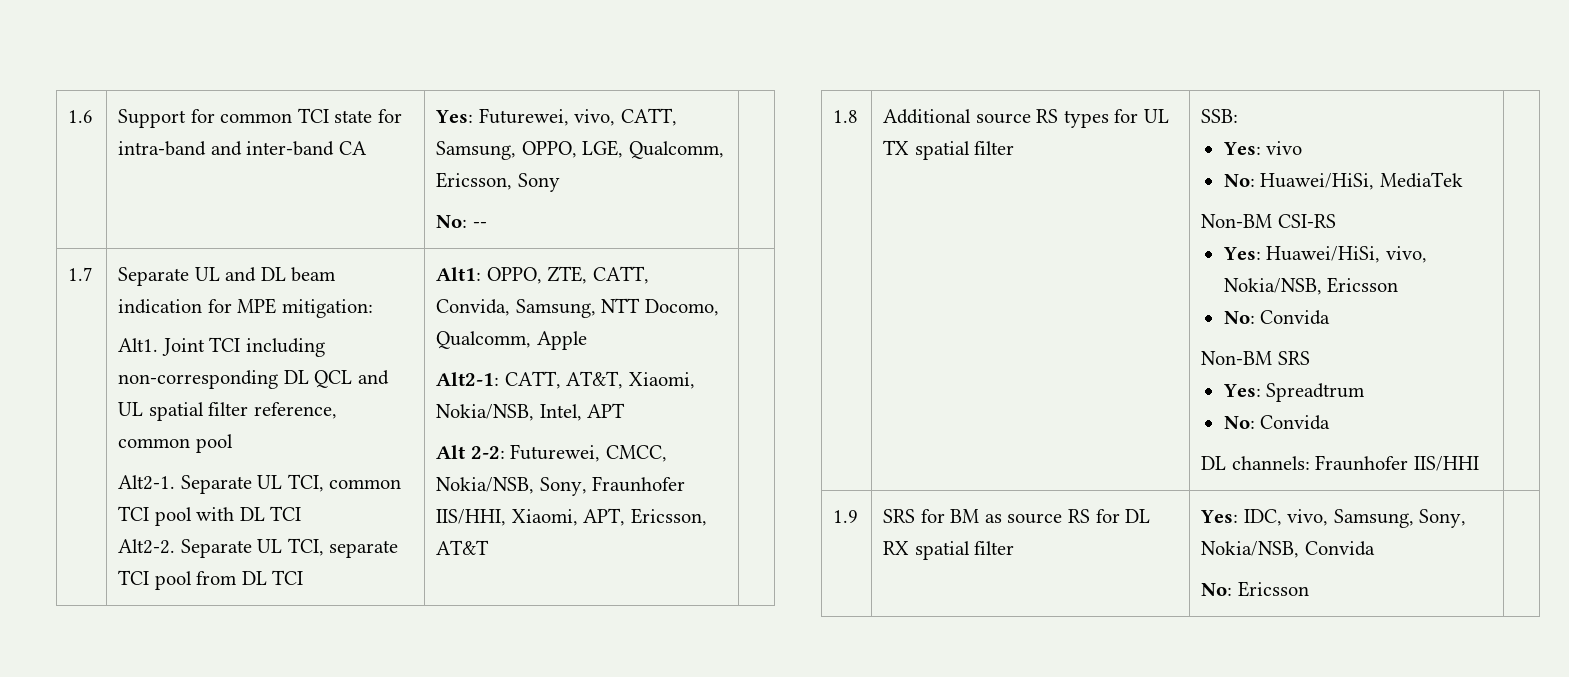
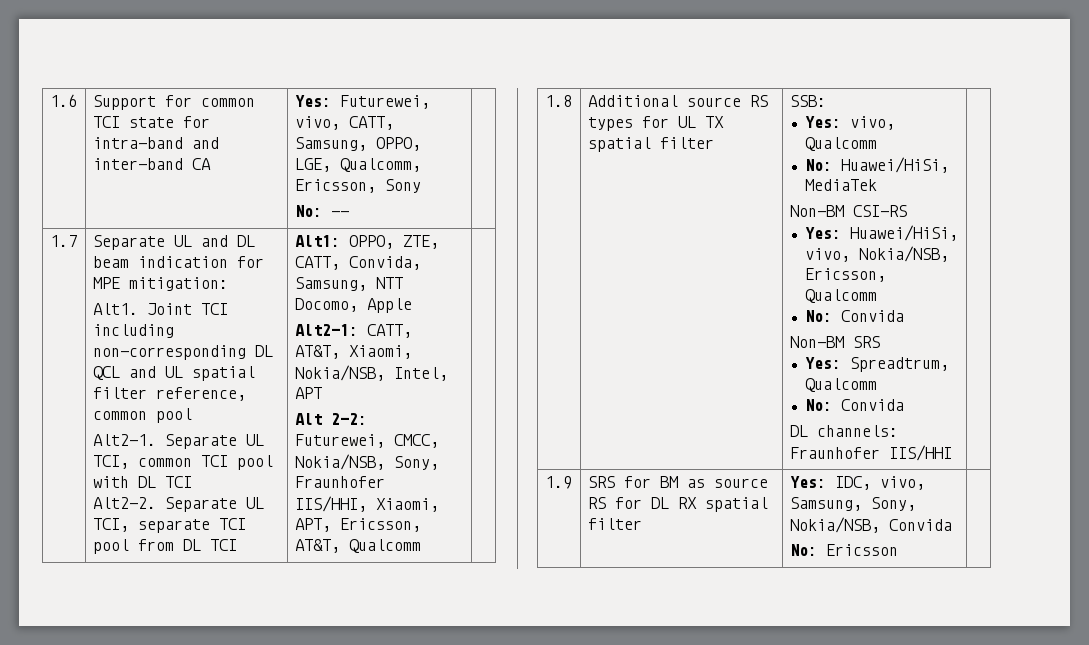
- Alt1: OPPO, ZTE, CATT, Convida, Samsung, NTT Docomo, Qualcomm, Apple
+ Alt1: OPPO, ZTE, CATT, Convida, Samsung, NTT Docomo, Apple
- Alt 2-2: Futurewei, CMCC, Nokia/NSB, Sony, Fraunhofer IIS/HHI, Xiaomi, APT, Ericsson, AT&T
+ Alt 2-2: Futurewei, CMCC, Nokia/NSB, Sony, Fraunhofer IIS/HHI, Xiaomi, APT, Ericsson, AT&T, Qualcomm
  1.8 | Additional source RS types for UL TX spatial filter | SSB:
- Yes: vivo
+ Yes: vivo, Qualcomm
  No: Huawei/HiSi, MediaTek
  Non-BM CSI-RS
- Yes: Huawei/HiSi, vivo, Nokia/NSB, Ericsson
+ Yes: Huawei/HiSi, vivo, Nokia/NSB, Ericsson, Qualcomm
  No: Convida
  Non-BM SRS
- Yes: Spreadtrum
+ Yes: Spreadtrum, Qualcomm

